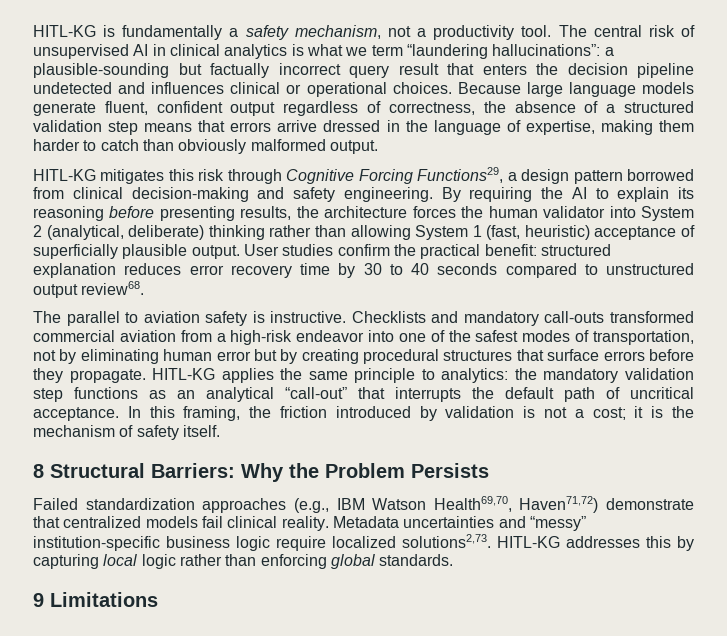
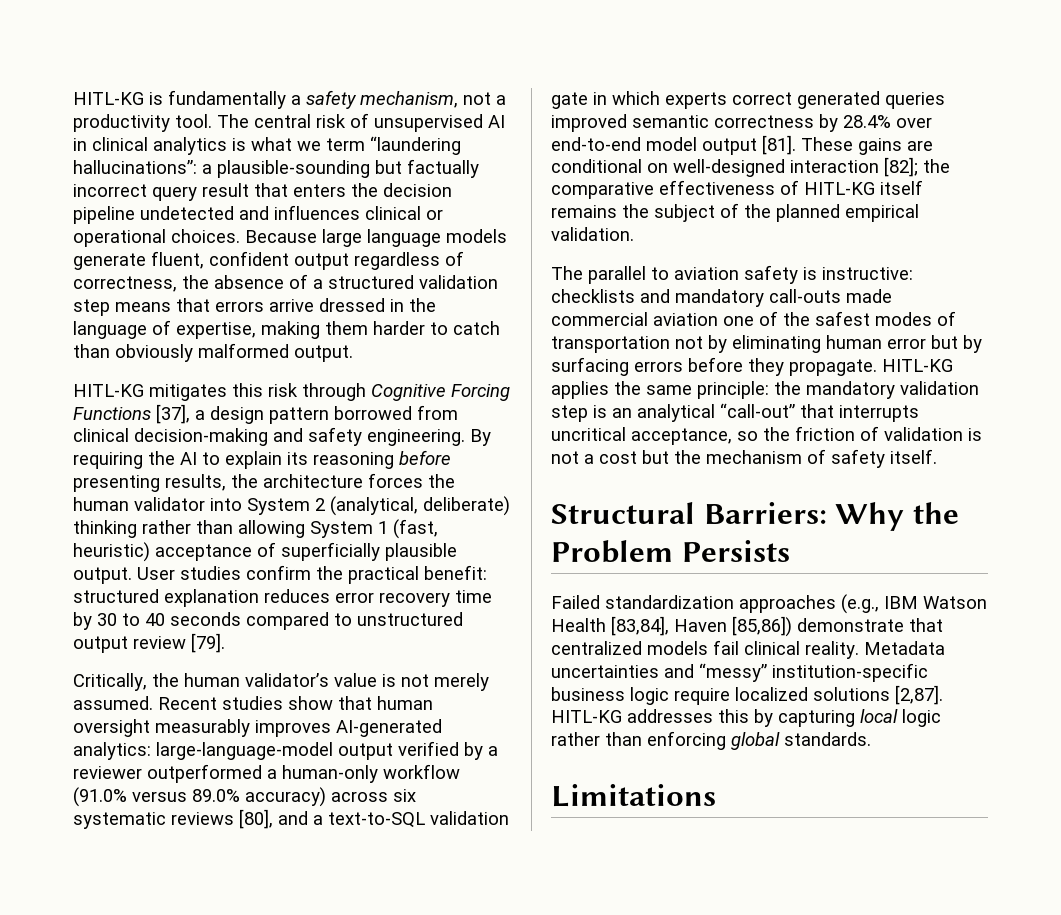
- HITL-KG mitigates this risk through Cognitive Forcing Functions29, a design pattern borrowed from clinical decision-making and safety engineering.
+ HITL-KG mitigates this risk through Cognitive Forcing Functions [37], a design pattern borrowed from clinical decision-making and safety engineering.
- User studies confirm the practical benefit: structured explanation reduces error recovery time by 30 to 40 seconds compared to unstructured output review68.
+ User studies confirm the practical benefit: structured explanation reduces error recovery time by 30 to 40 seconds compared to unstructured output review [79].
+ Critically, the human validator’s value is not merely assumed. Recent studies show that human oversight measurably improves AI-generated analytics: large-language-model output verified by a reviewer outperformed a human-only workflow (91.0% versus 89.0% accuracy) across six systematic reviews [80], and a text-to-SQL validation gate in which experts correct generated queries improved semantic correctness by 28.4% over end-to-end model output [81]. These gains are conditional on well-designed interaction [82]; the comparative effectiveness of HITL-KG itself remains the subject of the planned empirical validation.
- The parallel to aviation safety is instructive. Checklists and mandatory call-outs transformed commercial aviation from a high-risk endeavor into one of the safest modes of transportation, not by eliminating human error but by creating procedural structures that surface errors before they propagate.
+ The parallel to aviation safety is instructive: checklists and mandatory call-outs made commercial aviation one of the safest modes of transportation not by eliminating human error but by surfacing errors before they propagate.
- HITL-KG applies the same principle to analytics: the mandatory validation step functions as an analytical “call-out” that interrupts the default path of uncritical acceptance. In this framing, the friction introduced by validation is not a cost; it is the mechanism of safety itself.
+ HITL-KG applies the same principle: the mandatory validation step is an analytical “call-out” that interrupts uncritical acceptance, so the friction of validation is not a cost but the mechanism of safety itself.
- 8 Structural Barriers: Why the Problem Persists
+ Structural Barriers: Why the Problem Persists
- Failed standardization approaches (e.g., IBM Watson Health69,70, Haven71,72) demonstrate that centralized models fail clinical reality.
+ Failed standardization approaches (e.g., IBM Watson Health [83,84], Haven [85,86]) demonstrate that centralized models fail clinical reality.
- Metadata uncertainties and “messy” institution-specific business logic require localized solutions2,73.
+ Metadata uncertainties and “messy” institution-specific business logic require localized solutions [2,87].
- 9 Limitations
+ Limitations

